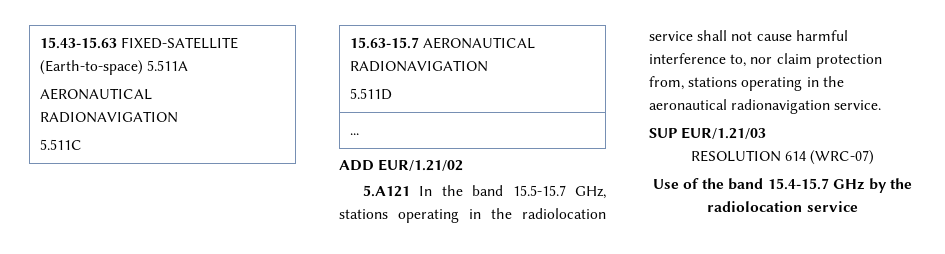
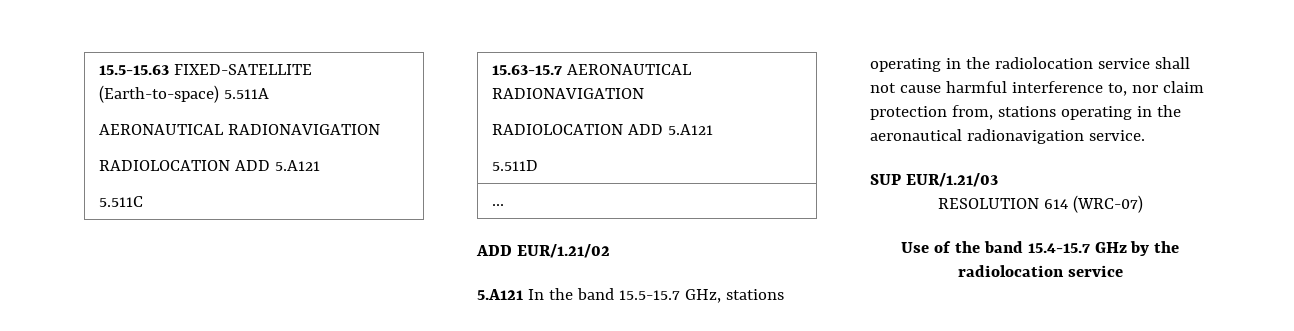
- 15.43-15.63 FIXED-SATELLITE (Earth-to-space) 5.511A
+ 15.5-15.63 FIXED-SATELLITE (Earth-to-space) 5.511A
  AERONAUTICAL RADIONAVIGATION
+ RADIOLOCATION ADD 5.A121
  15.63-15.7 AERONAUTICAL RADIONAVIGATION
+ RADIOLOCATION ADD 5.A121

